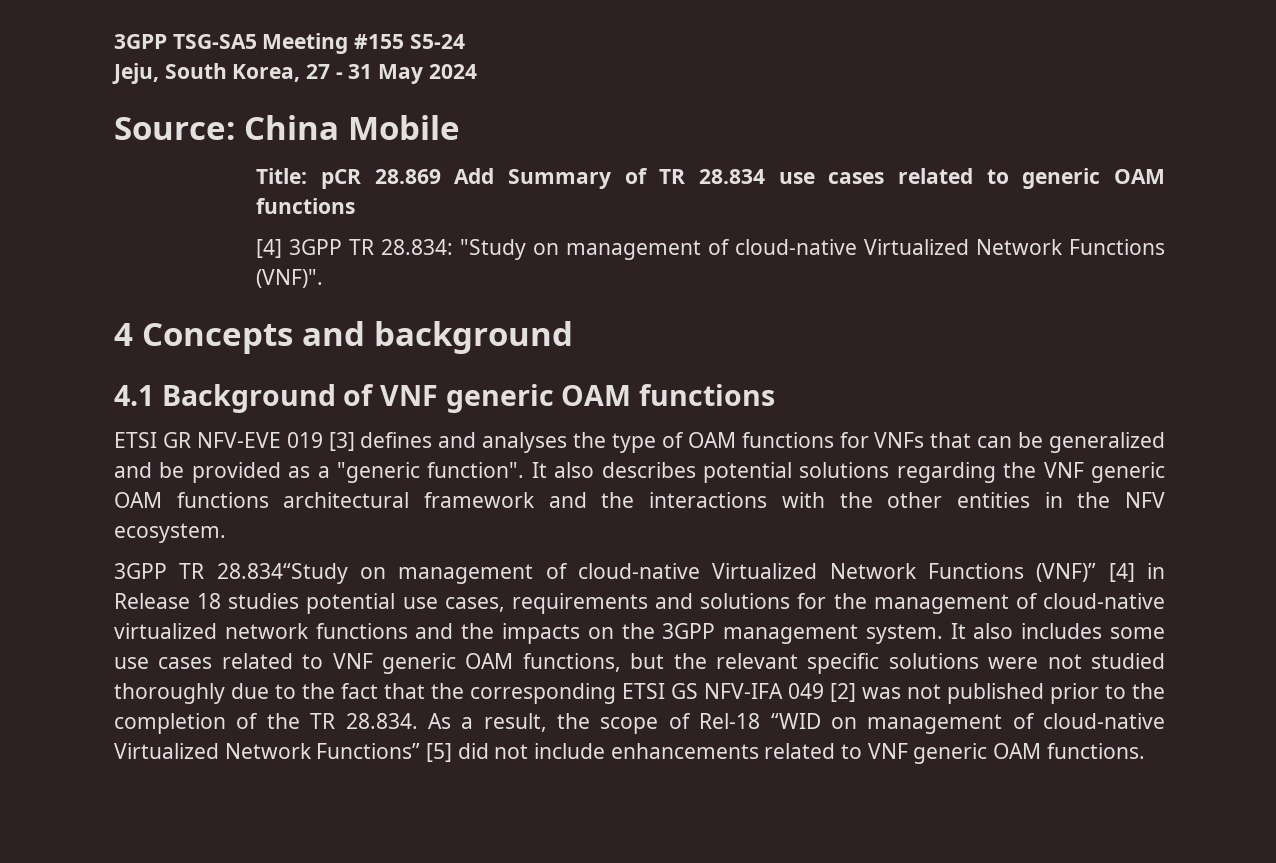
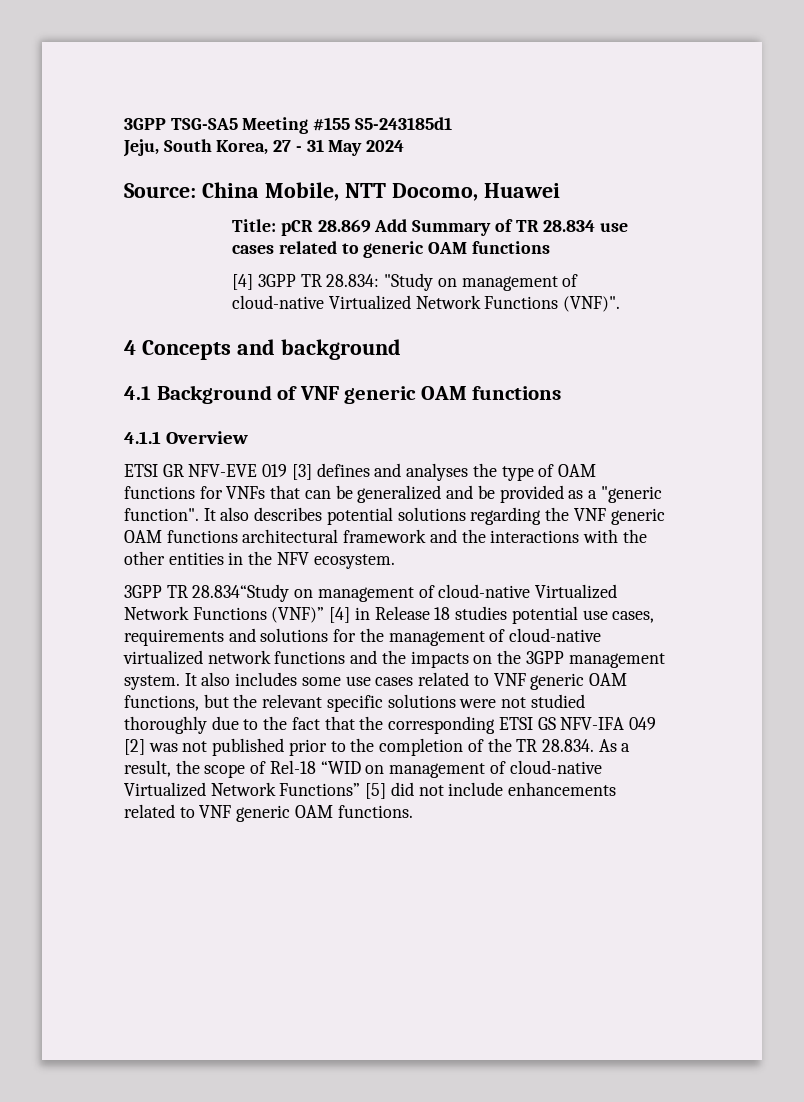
- 3GPP TSG-SA5 Meeting #155 S5-24
+ 3GPP TSG-SA5 Meeting #155 S5-243185d1
- Source: China Mobile
+ Source: China Mobile, NTT Docomo, Huawei
+ 4.1.1 Overview

